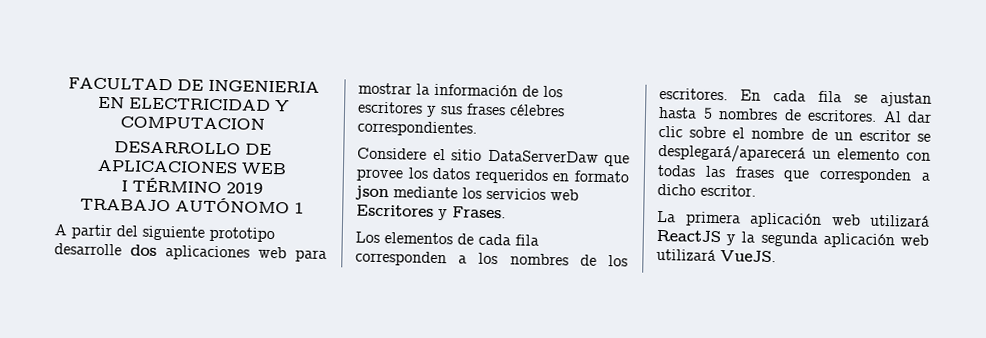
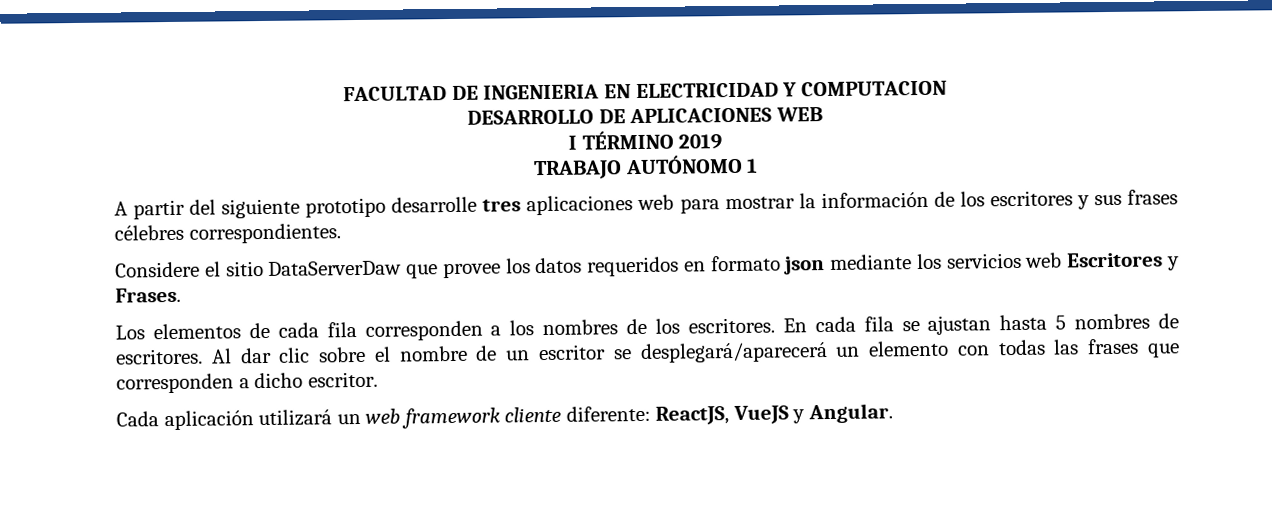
- A partir del siguiente prototipo desarrolle dos aplicaciones web para mostrar la información de los escritores y sus frases célebres correspondientes.
+ A partir del siguiente prototipo desarrolle tres aplicaciones web para mostrar la información de los escritores y sus frases célebres correspondientes.
- La primera aplicación web utilizará ReactJS y la segunda aplicación web utilizará VueJS.
+ Cada aplicación utilizará un web framework cliente diferente: ReactJS, VueJS y Angular.

